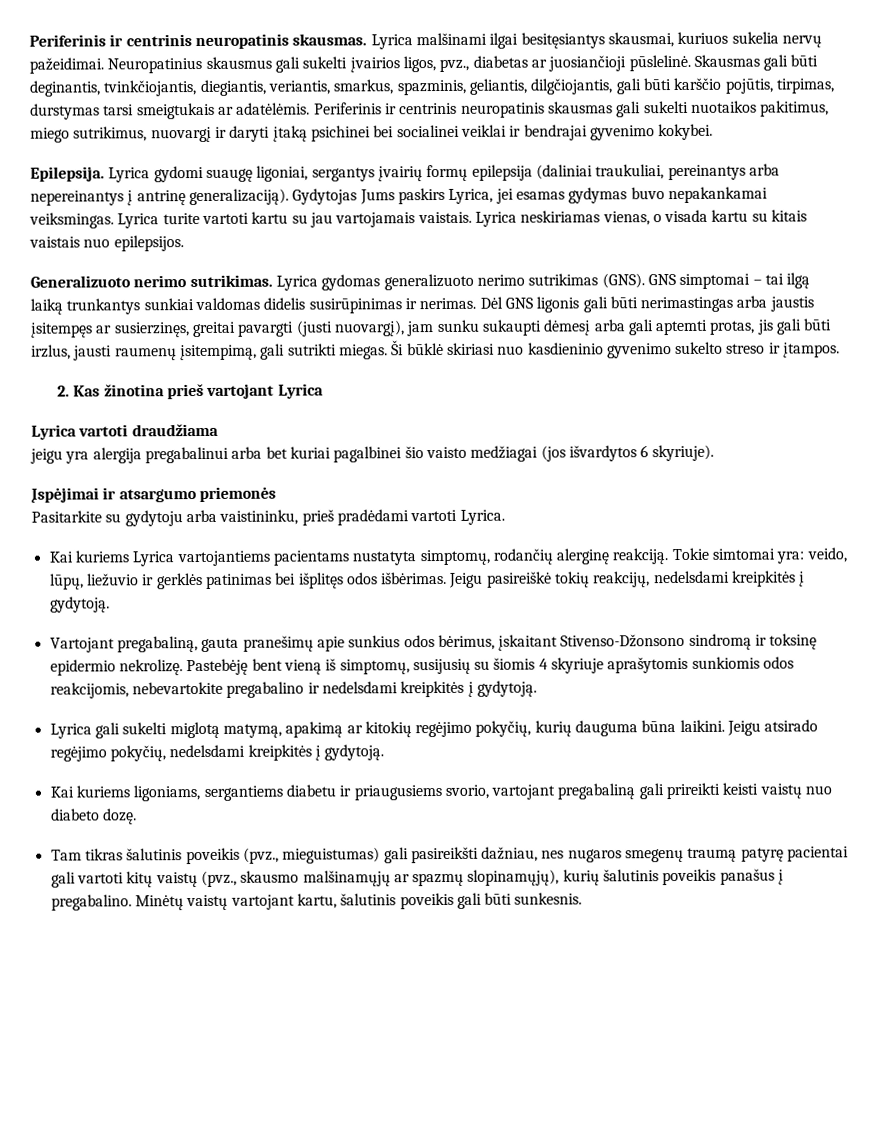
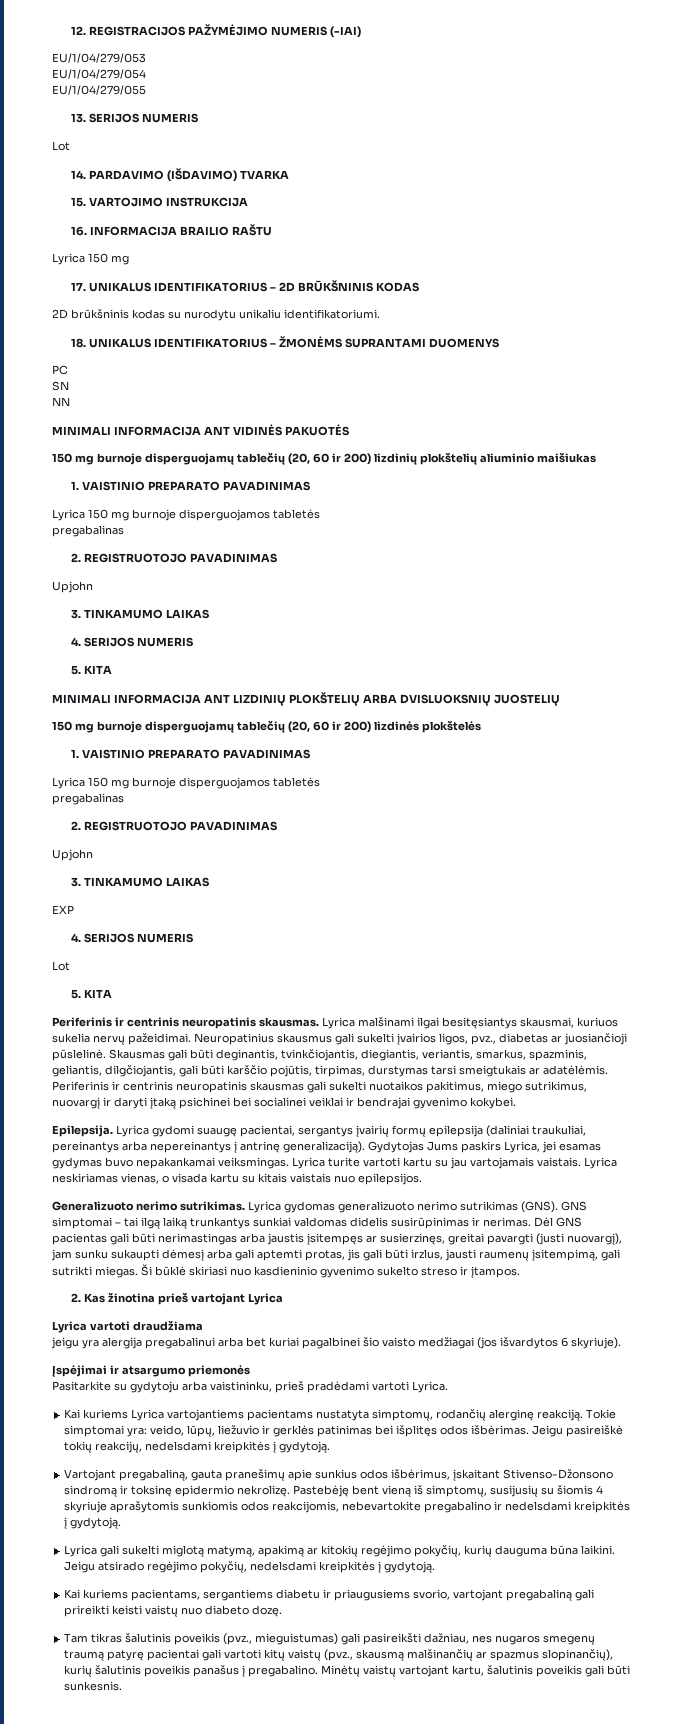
+ 12. REGISTRACIJOS PAŽYMĖJIMO NUMERIS (-IAI)
+ EU/1/04/279/053
+ EU/1/04/279/054
+ EU/1/04/279/055
+ 13. SERIJOS NUMERIS
+ Lot
+ 14. PARDAVIMO (IŠDAVIMO) TVARKA
+ 15. VARTOJIMO INSTRUKCIJA
+ 16. INFORMACIJA BRAILIO RAŠTU
+ Lyrica 150 mg
+ 17. UNIKALUS IDENTIFIKATORIUS – 2D BRŪKŠNINIS KODAS
+ 2D brūkšninis kodas su nurodytu unikaliu identifikatoriumi.
+ 18. UNIKALUS IDENTIFIKATORIUS – ŽMONĖMS SUPRANTAMI DUOMENYS
+ PC
+ SN
+ NN
+ MINIMALI INFORMACIJA ANT VIDINĖS PAKUOTĖS
+ 150 mg burnoje disperguojamų tablečių (20, 60 ir 200) lizdinių plokštelių aliuminio maišiukas
+ 1. VAISTINIO PREPARATO PAVADINIMAS
+ Lyrica 150 mg burnoje disperguojamos tabletės
+ pregabalinas
+ 2. REGISTRUOTOJO PAVADINIMAS
+ Upjohn
+ 3. TINKAMUMO LAIKAS
+ 4. SERIJOS NUMERIS
+ 5. KITA
+ MINIMALI INFORMACIJA ANT LIZDINIŲ PLOKŠTELIŲ ARBA DVISLUOKSNIŲ JUOSTELIŲ
+ 150 mg burnoje disperguojamų tablečių (20, 60 ir 200) lizdinės plokštelės
+ 1. VAISTINIO PREPARATO PAVADINIMAS
+ Lyrica 150 mg burnoje disperguojamos tabletės
+ pregabalinas
+ 2. REGISTRUOTOJO PAVADINIMAS
+ Upjohn
+ 3. TINKAMUMO LAIKAS
+ EXP
+ 4. SERIJOS NUMERIS
+ Lot
+ 5. KITA
- Lyrica gydomi suaugę ligoniai, sergantys įvairių formų epilepsija (daliniai traukuliai, pereinantys arba nepereinantys į antrinę generalizaciją).
+ Lyrica gydomi suaugę pacientai, sergantys įvairių formų epilepsija (daliniai traukuliai, pereinantys arba nepereinantys į antrinę generalizaciją).
- Dėl GNS ligonis gali būti nerimastingas arba jaustis įsitempęs ar susierzinęs, greitai pavargti (justi nuovargį), jam sunku sukaupti dėmesį arba gali aptemti protas, jis gali būti irzlus, jausti raumenų įsitempimą, gali sutrikti miegas.
+ Dėl GNS pacientas gali būti nerimastingas arba jaustis įsitempęs ar susierzinęs, greitai pavargti (justi nuovargį), jam sunku sukaupti dėmesį arba gali aptemti protas, jis gali būti irzlus, jausti raumenų įsitempimą, gali sutrikti miegas.
- Tokie simtomai yra: veido, lūpų, liežuvio ir gerklės patinimas bei išplitęs odos išbėrimas.
+ Tokie simptomai yra: veido, lūpų, liežuvio ir gerklės patinimas bei išplitęs odos išbėrimas.
- Vartojant pregabaliną, gauta pranešimų apie sunkius odos bėrimus, įskaitant Stivenso-Džonsono sindromą ir toksinę epidermio nekrolizę.
+ Vartojant pregabaliną, gauta pranešimų apie sunkius odos išbėrimus, įskaitant Stivenso-Džonsono sindromą ir toksinę epidermio nekrolizę.
- Kai kuriems ligoniams, sergantiems diabetu ir priaugusiems svorio, vartojant pregabaliną gali prireikti keisti vaistų nuo diabeto dozę.
+ Kai kuriems pacientams, sergantiems diabetu ir priaugusiems svorio, vartojant pregabaliną gali prireikti keisti vaistų nuo diabeto dozę.
- Tam tikras šalutinis poveikis (pvz., mieguistumas) gali pasireikšti dažniau, nes nugaros smegenų traumą patyrę pacientai gali vartoti kitų vaistų (pvz., skausmo malšinamųjų ar spazmų slopinamųjų), kurių šalutinis poveikis panašus į pregabalino.
+ Tam tikras šalutinis poveikis (pvz., mieguistumas) gali pasireikšti dažniau, nes nugaros smegenų traumą patyrę pacientai gali vartoti kitų vaistų (pvz., skausmą malšinančių ar spazmus slopinančių), kurių šalutinis poveikis panašus į pregabalino.

